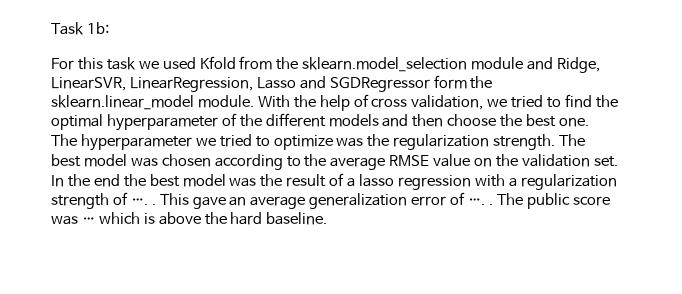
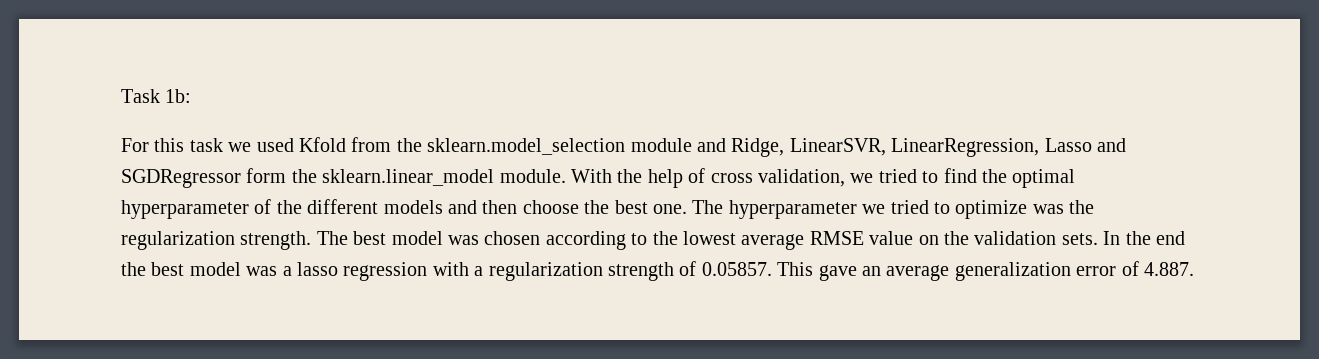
- The best model was chosen according to the average RMSE value on the validation set.
+ The best model was chosen according to the lowest average RMSE value on the validation sets.
- In the end the best model was the result of a lasso regression with a regularization strength of …. . This gave an average generalization error of …. . The public score was … which is above the hard baseline.
+ In the end the best model was a lasso regression with a regularization strength of 0.05857. This gave an average generalization error of 4.887.

